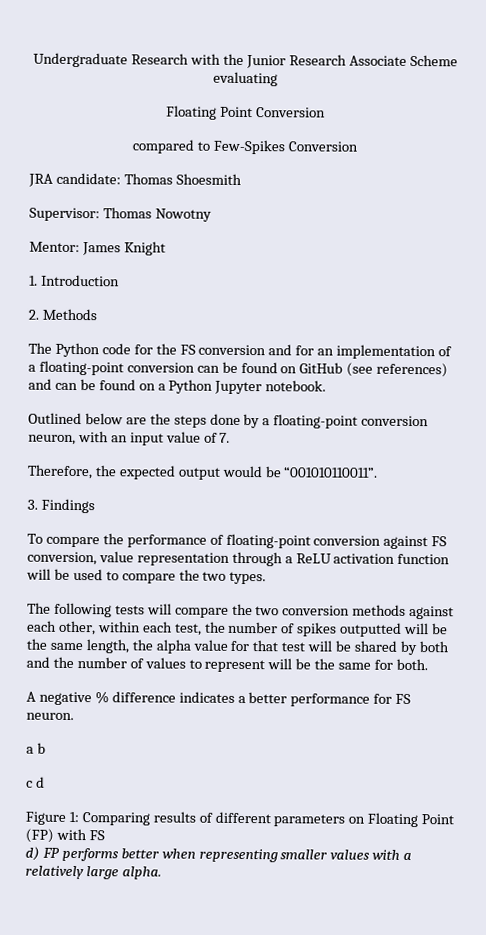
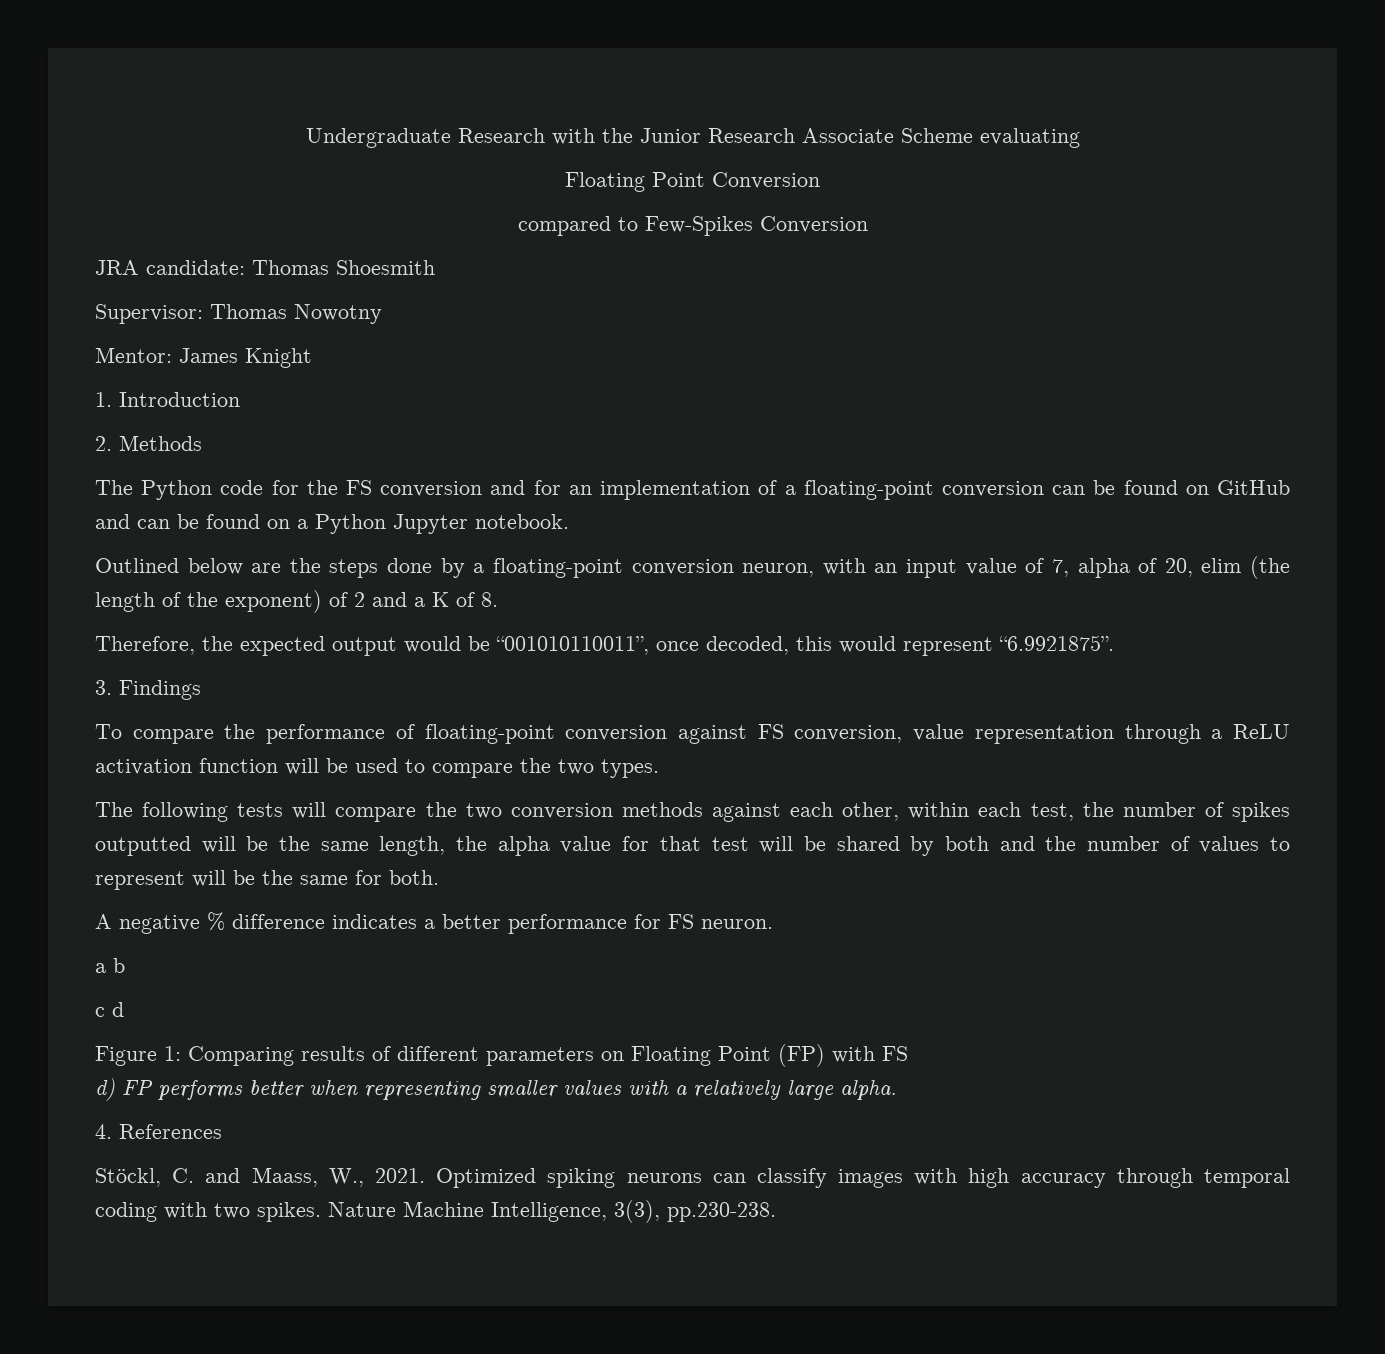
- The Python code for the FS conversion and for an implementation of a floating-point conversion can be found on GitHub (see references) and can be found on a Python Jupyter notebook.
+ The Python code for the FS conversion and for an implementation of a floating-point conversion can be found on GitHub and can be found on a Python Jupyter notebook.
- Outlined below are the steps done by a floating-point conversion neuron, with an input value of 7.
+ Outlined below are the steps done by a floating-point conversion neuron, with an input value of 7, alpha of 20, elim (the length of the exponent) of 2 and a K of 8.
- Therefore, the expected output would be “001010110011”.
+ Therefore, the expected output would be “001010110011”, once decoded, this would represent “6.9921875”.
+ 4. References
+ Stöckl, C. and Maass, W., 2021. Optimized spiking neurons can classify images with high accuracy through temporal coding with two spikes. Nature Machine Intelligence, 3(3), pp.230-238.

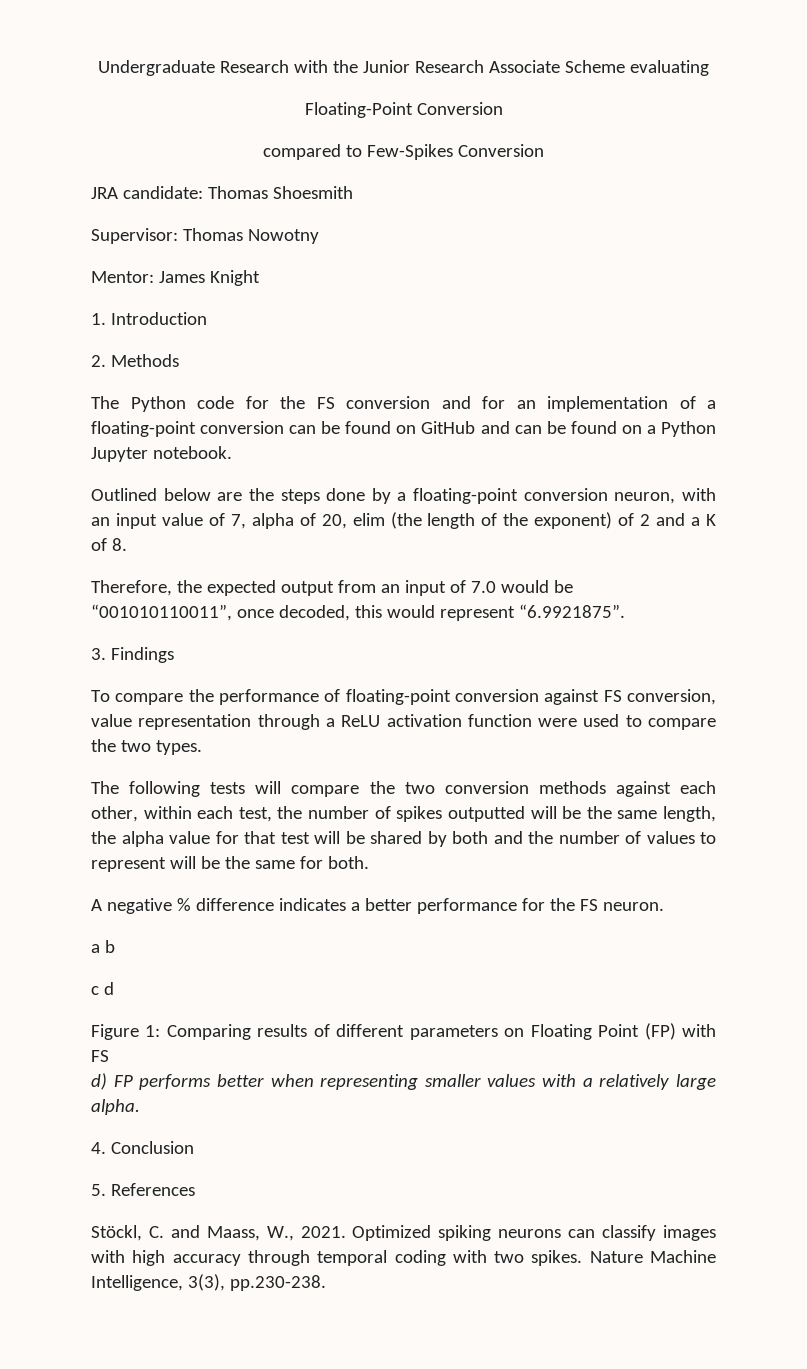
- Floating Point Conversion
+ Floating-Point Conversion
- Therefore, the expected output would be “001010110011”, once decoded, this would represent “6.9921875”.
+ Therefore, the expected output from an input of 7.0 would be “001010110011”, once decoded, this would represent “6.9921875”.
- To compare the performance of floating-point conversion against FS conversion, value representation through a ReLU activation function will be used to compare the two types.
+ To compare the performance of floating-point conversion against FS conversion, value representation through a ReLU activation function were used to compare the two types.
- A negative % difference indicates a better performance for FS neuron.
+ A negative % difference indicates a better performance for the FS neuron.
- 4. References
+ 4. Conclusion
+ 5. References

